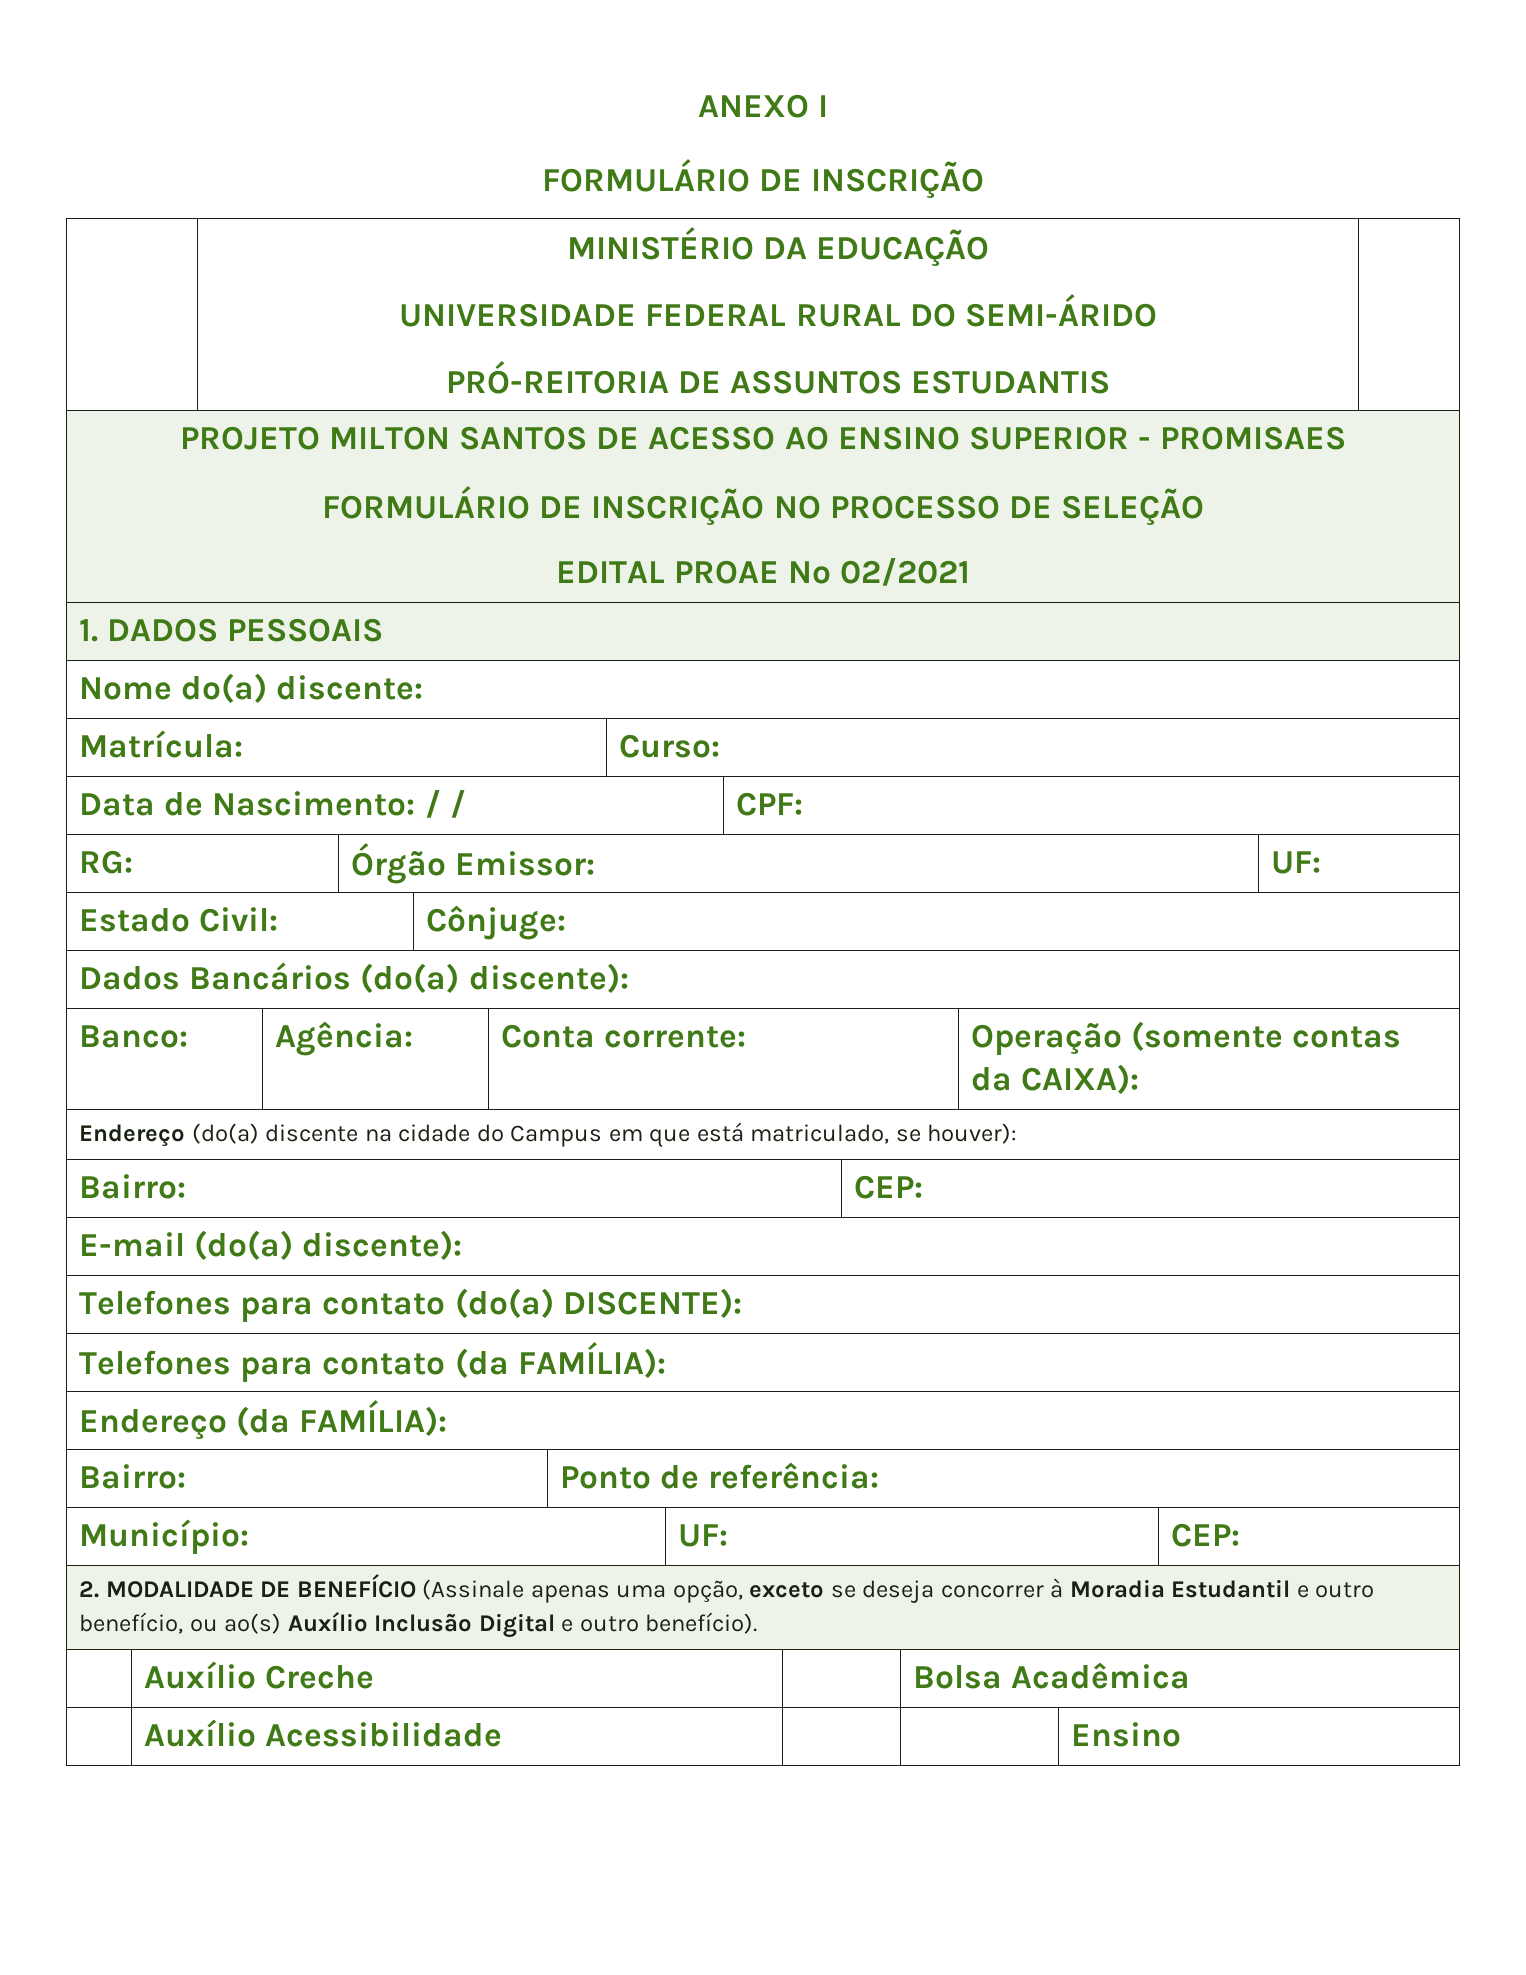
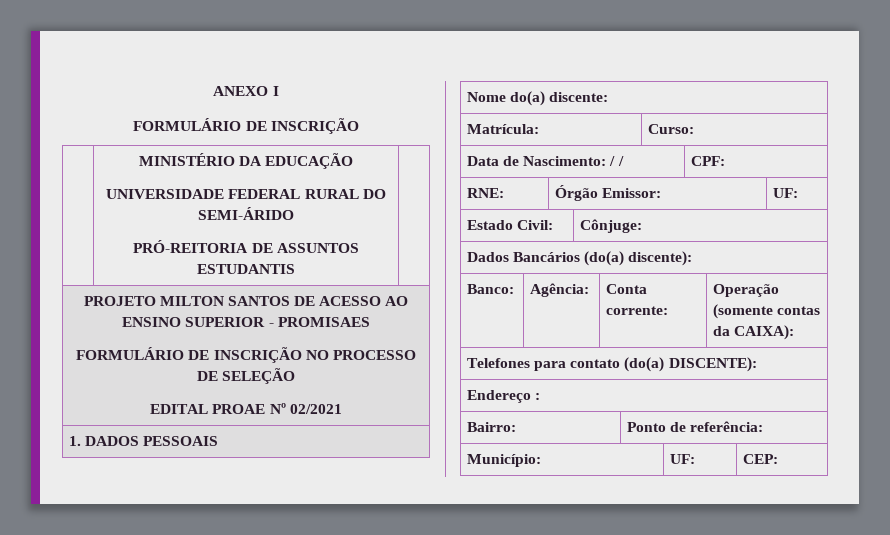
- RG: | Órgão Emissor: | UF:
+ RNE: | Órgão Emissor: | UF:
- Endereço (do(a) discente na cidade do Campus em que está matriculado, se houver):
- Bairro: | CEP:
- E-mail (do(a) discente):
- Telefones para contato (da FAMÍLIA):
- Endereço (da FAMÍLIA):
+ Endereço :
- 2. MODALIDADE DE BENEFÍCIO (Assinale apenas uma opção, exceto se deseja concorrer à Moradia Estudantil e outro benefício, ou ao(s) Auxílio Inclusão Digital e outro benefício).
- | Auxílio Creche | | Bolsa Acadêmica
- | Auxílio Acessibilidade | | | Ensino

